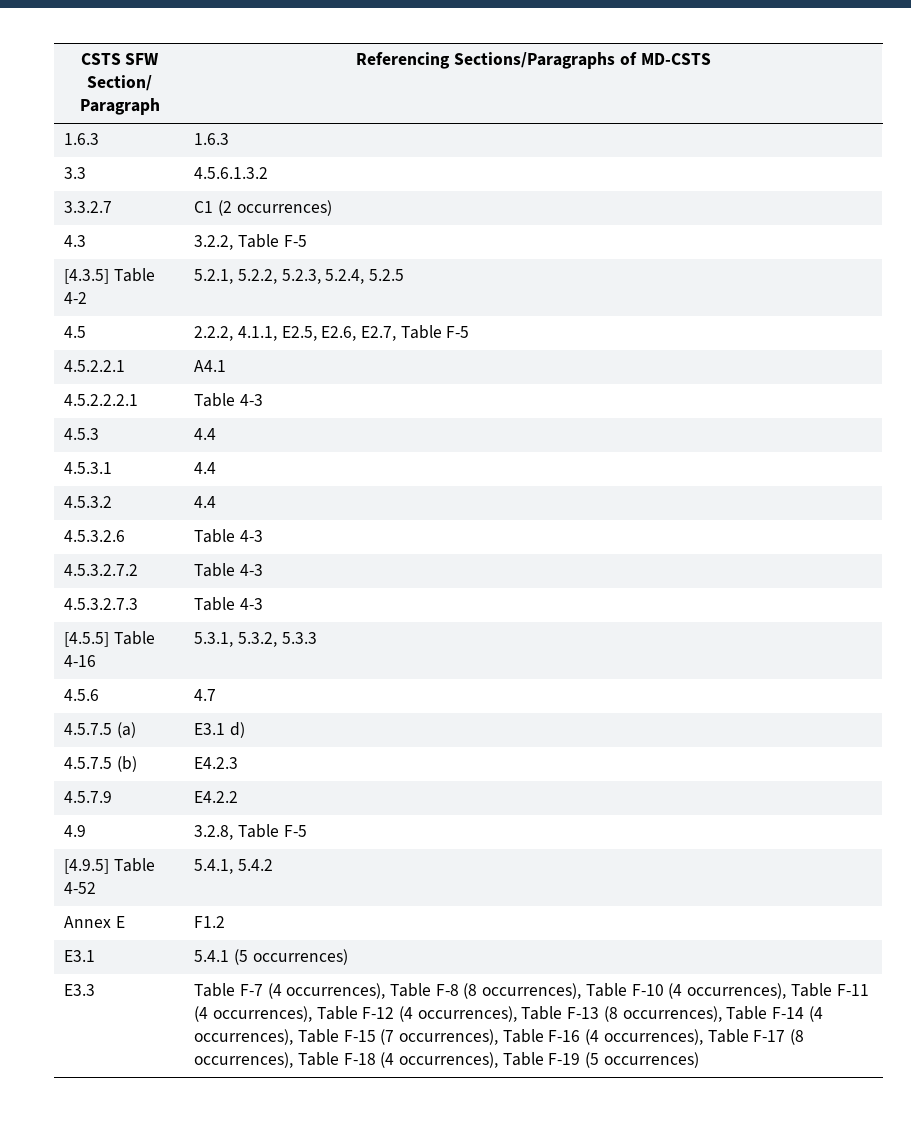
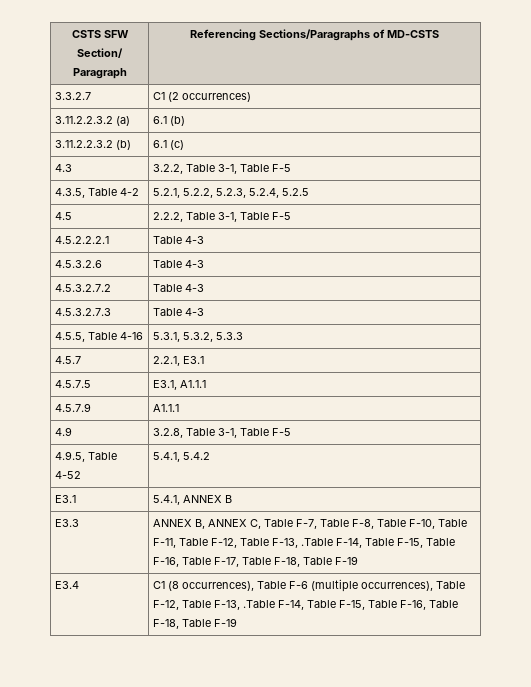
- 1.6.3 | 1.6.3
- 3.3 | 4.5.6.1.3.2
+ 3.11.2.2.3.2 (a) | 6.1 (b)
+ 3.11.2.2.3.2 (b) | 6.1 (c)
- 4.3 | 3.2.2, Table F-5
- [4.3.5] Table 4-2 | 5.2.1, 5.2.2, 5.2.3, 5.2.4, 5.2.5
+ 4.3 | 3.2.2, Table 3-1, Table F-5
+ 4.3.5, Table 4-2 | 5.2.1, 5.2.2, 5.2.3, 5.2.4, 5.2.5
- 4.5 | 2.2.2, 4.1.1, E2.5, E2.6, E2.7, Table F-5
- 4.5.2.2.1 | A4.1
+ 4.5 | 2.2.2, Table 3-1, Table F-5
- 4.5.3 | 4.4
- 4.5.3.1 | 4.4
- 4.5.3.2 | 4.4
- [4.5.5] Table 4-16 | 5.3.1, 5.3.2, 5.3.3
+ 4.5.5, Table 4-16 | 5.3.1, 5.3.2, 5.3.3
- 4.5.6 | 4.7
- 4.5.7.5 (a) | E3.1 d)
- 4.5.7.5 (b) | E4.2.3
+ 4.5.7 | 2.2.1, E3.1
+ 4.5.7.5 | E3.1, A1.1.1
- 4.5.7.9 | E4.2.2
+ 4.5.7.9 | A1.1.1
- 4.9 | 3.2.8, Table F-5
- [4.9.5] Table 4-52 | 5.4.1, 5.4.2
+ 4.9 | 3.2.8, Table 3-1, Table F-5
+ 4.9.5, Table 4-52 | 5.4.1, 5.4.2
- Annex E | F1.2
- E3.1 | 5.4.1 (5 occurrences)
- E3.3 | Table F-7 (4 occurrences), Table F-8 (8 occurrences), Table F-10 (4 occurrences), Table F-11 (4 occurrences), Table F-12 (4 occurrences), Table F-13 (8 occurrences), Table F-14 (4 occurrences), Table F-15 (7 occurrences), Table F-16 (4 occurrences), Table F-17 (8 occurrences), Table F-18 (4 occurrences), Table F-19 (5 occurrences)
+ E3.1 | 5.4.1, ANNEX B
+ E3.3 | ANNEX B, ANNEX C, Table F-7, Table F-8, Table F-10, Table F-11, Table F-12, Table F-13, .Table F-14, Table F-15, Table F-16, Table F-17, Table F-18, Table F-19
+ E3.4 | C1 (8 occurrences), Table F-6 (multiple occurrences), Table F-12, Table F-13, .Table F-14, Table F-15, Table F-16, Table F-18, Table F-19

